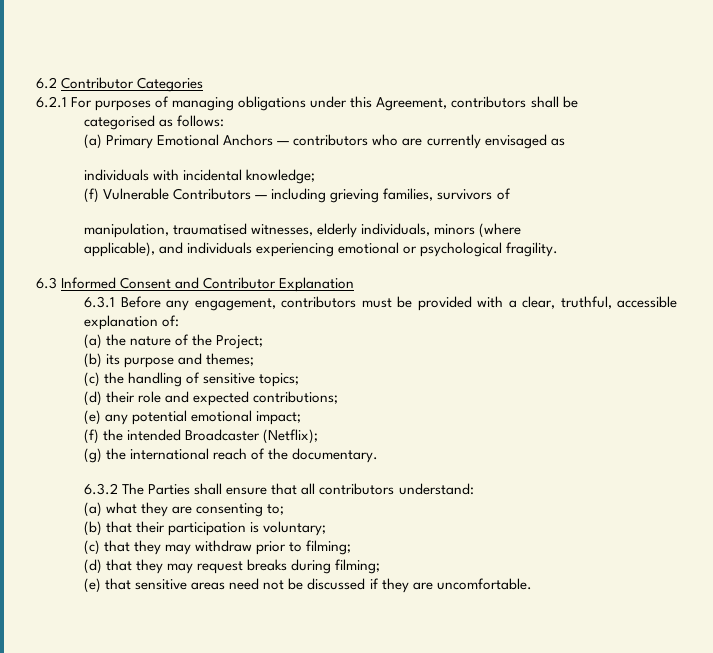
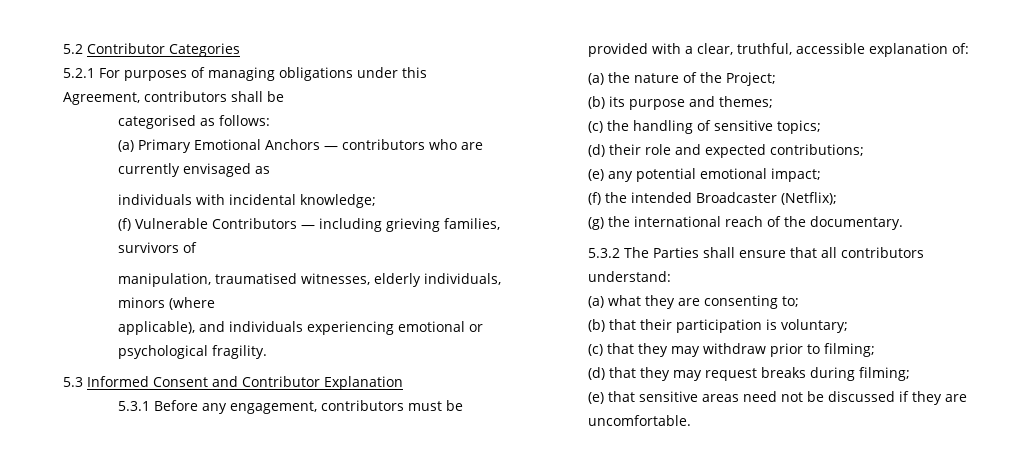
- 6.2 Contributor Categories
+ 5.2 Contributor Categories
- 6.2.1 For purposes of managing obligations under this Agreement, contributors shall be
+ 5.2.1 For purposes of managing obligations under this Agreement, contributors shall be
- 6.3 Informed Consent and Contributor Explanation
+ 5.3 Informed Consent and Contributor Explanation
- 6.3.1 Before any engagement, contributors must be provided with a clear, truthful, accessible explanation of:
+ 5.3.1 Before any engagement, contributors must be provided with a clear, truthful, accessible explanation of:
- 6.3.2 The Parties shall ensure that all contributors understand:
+ 5.3.2 The Parties shall ensure that all contributors understand:

